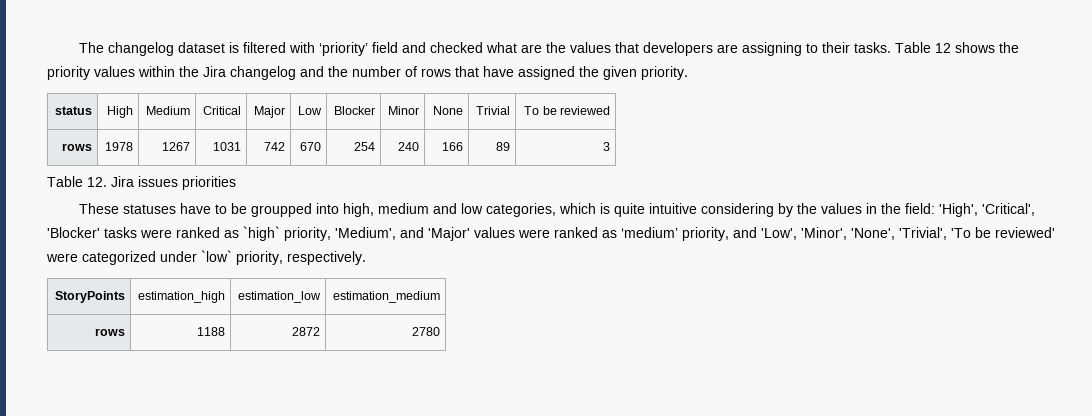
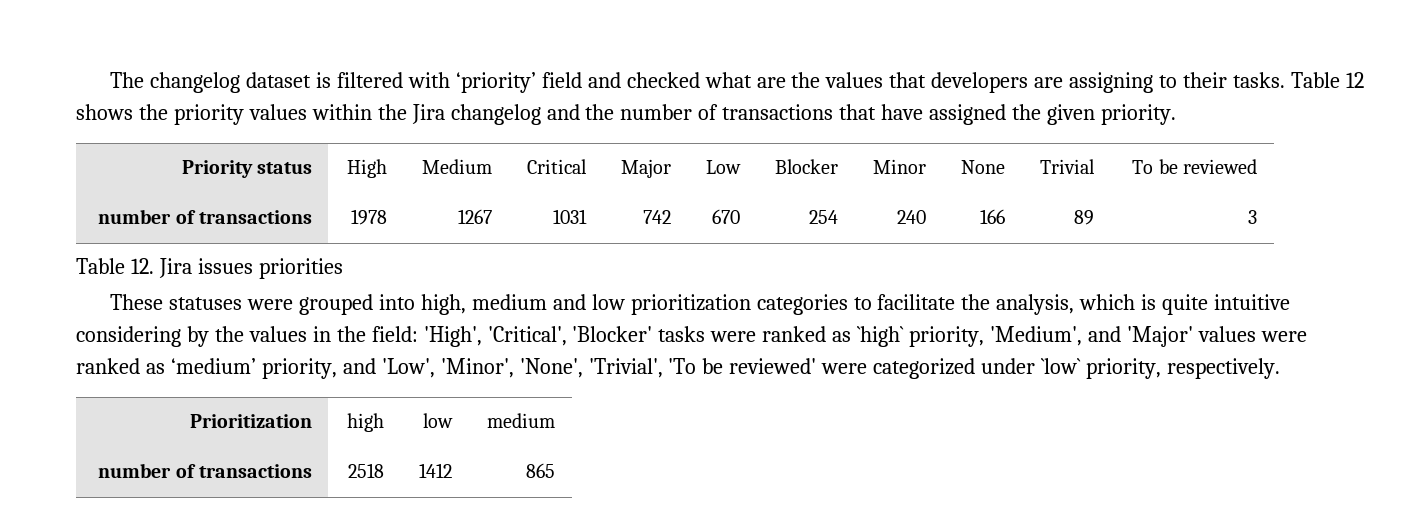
- Table 12 shows the priority values within the Jira changelog and the number of rows that have assigned the given priority.
+ Table 12 shows the priority values within the Jira changelog and the number of transactions that have assigned the given priority.
- status | High | Medium | Critical | Major | Low | Blocker | Minor | None | Trivial | To be reviewed
+ Priority status | High | Medium | Critical | Major | Low | Blocker | Minor | None | Trivial | To be reviewed
- rows | 1978 | 1267 | 1031 | 742 | 670 | 254 | 240 | 166 | 89 | 3
+ number of transactions | 1978 | 1267 | 1031 | 742 | 670 | 254 | 240 | 166 | 89 | 3
- These statuses have to be groupped into high, medium and low categories, which is quite intuitive considering by the values in the field: 'High', 'Critical', 'Blocker' tasks were ranked as `high` priority, 'Medium', and 'Major' values were ranked as ‘medium’ priority, and 'Low', 'Minor', 'None', 'Trivial', 'To be reviewed' were categorized under `low` priority, respectively.
+ These statuses were grouped into high, medium and low prioritization categories to facilitate the analysis, which is quite intuitive considering by the values in the field: 'High', 'Critical', 'Blocker' tasks were ranked as `high` priority, 'Medium', and 'Major' values were ranked as ‘medium’ priority, and 'Low', 'Minor', 'None', 'Trivial', 'To be reviewed' were categorized under `low` priority, respectively.
- StoryPoints | estimation_high | estimation_low | estimation_medium
- rows | 1188 | 2872 | 2780
+ Prioritization | high | low | medium
+ number of transactions | 2518 | 1412 | 865

